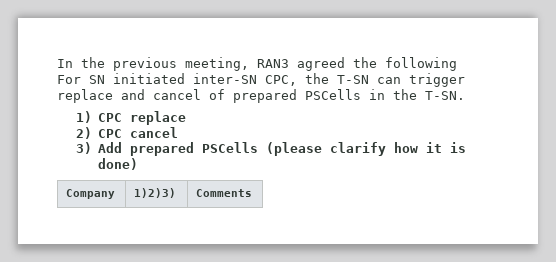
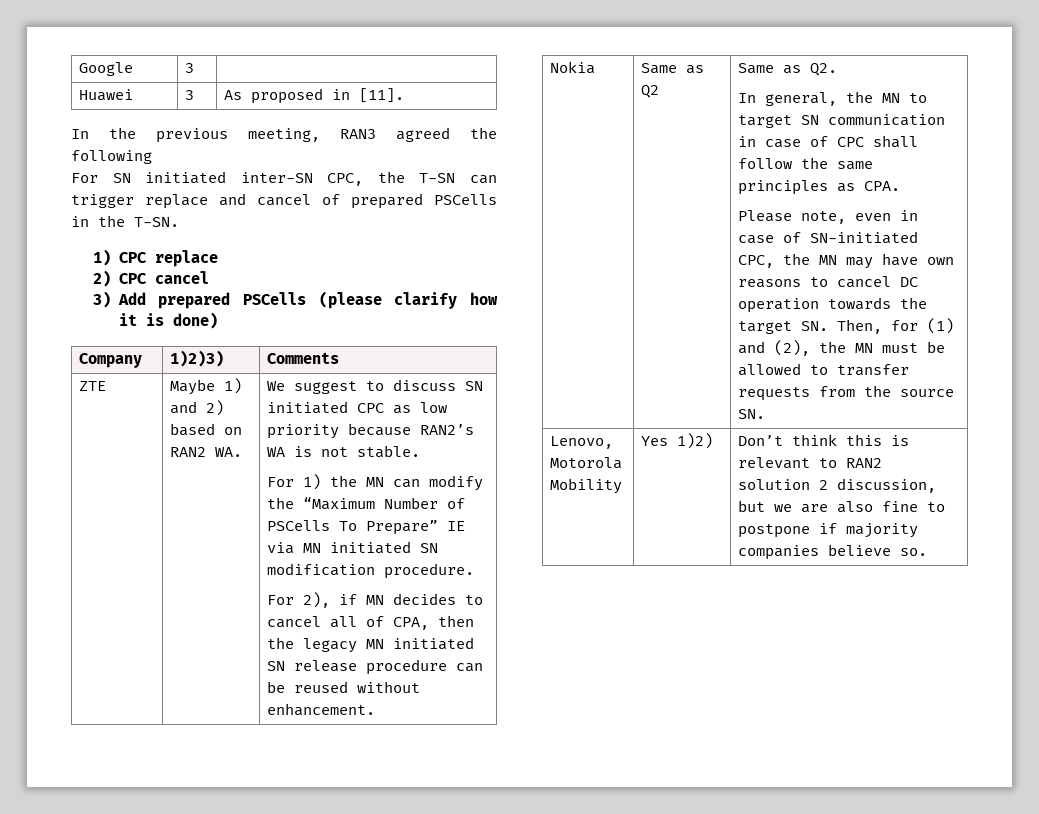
+ Google | 3 |
+ Huawei | 3 | As proposed in [11].
+ ZTE | Maybe 1) and 2) based on RAN2 WA. | We suggest to discuss SN initiated CPC as low priority because RAN2’s WA is not stable.
+ For 1) the MN can modify the “Maximum Number of PSCells To Prepare” IE via MN initiated SN modification procedure.
+ For 2), if MN decides to cancel all of CPA, then the legacy MN initiated SN release procedure can be reused without enhancement.
+ Nokia | Same as Q2 | Same as Q2.
+ In general, the MN to target SN communication in case of CPC shall follow the same principles as CPA.
+ Please note, even in case of SN-initiated CPC, the MN may have own reasons to cancel DC operation towards the target SN. Then, for (1) and (2), the MN must be allowed to transfer requests from the source SN.
+ Lenovo, Motorola Mobility | Yes 1)2) | Don’t think this is relevant to RAN2 solution 2 discussion, but we are also fine to postpone if majority companies believe so.

